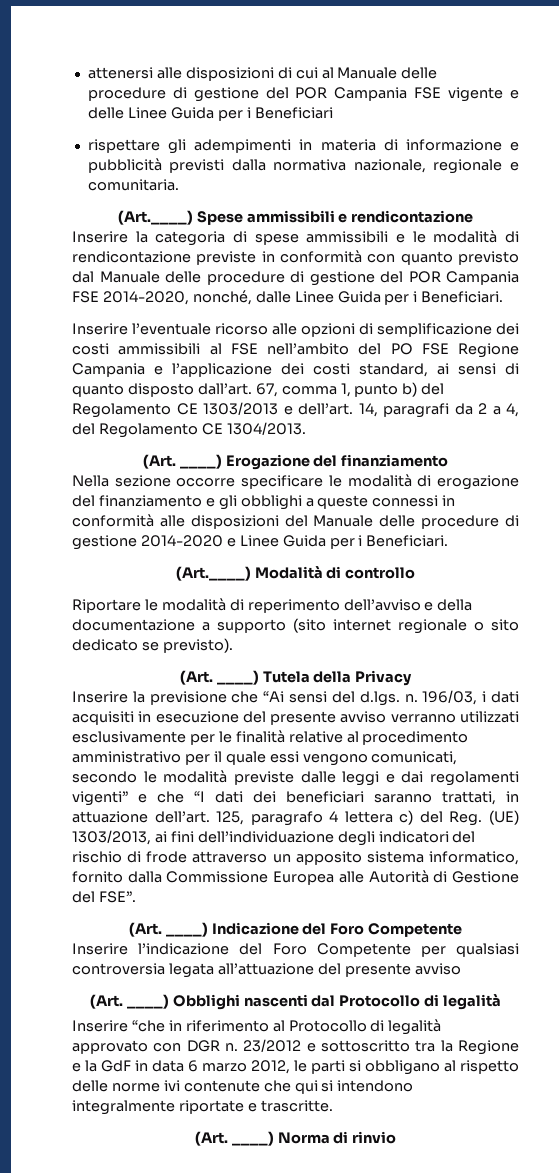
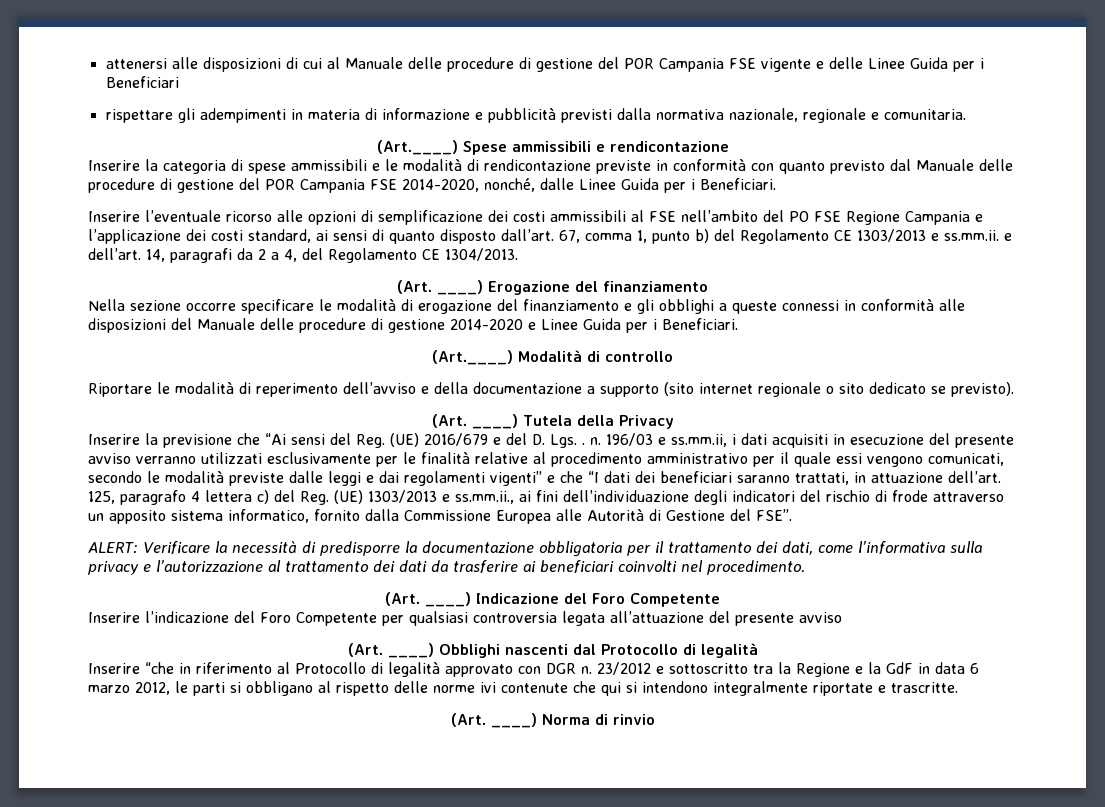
- 67, comma 1, punto b) del Regolamento CE 1303/2013 e dell’art.
+ 67, comma 1, punto b) del Regolamento CE 1303/2013 e ss.mm.ii. e dell’art.
- Inserire la previsione che “Ai sensi del d.lgs. n. 196/03, i dati acquisiti in esecuzione del presente avviso verranno utilizzati esclusivamente per le finalità relative al procedimento amministrativo per il quale essi vengono comunicati, secondo le modalità previste dalle leggi e dai regolamenti vigenti” e che “I dati dei beneficiari saranno trattati, in attuazione dell’art.
+ Inserire la previsione che “Ai sensi del Reg. (UE) 2016/679 e del D. Lgs. . n. 196/03 e ss.mm.ii, i dati acquisiti in esecuzione del presente avviso verranno utilizzati esclusivamente per le finalità relative al procedimento amministrativo per il quale essi vengono comunicati, secondo le modalità previste dalle leggi e dai regolamenti vigenti” e che “I dati dei beneficiari saranno trattati, in attuazione dell’art.
- 125, paragrafo 4 lettera c) del Reg. (UE) 1303/2013, ai fini dell’individuazione degli indicatori del rischio di frode attraverso un apposito sistema informatico, fornito dalla Commissione Europea alle Autorità di Gestione del FSE”.
+ 125, paragrafo 4 lettera c) del Reg. (UE) 1303/2013 e ss.mm.ii., ai fini dell’individuazione degli indicatori del rischio di frode attraverso un apposito sistema informatico, fornito dalla Commissione Europea alle Autorità di Gestione del FSE”.
+ ALERT: Verificare la necessità di predisporre la documentazione obbligatoria per il trattamento dei dati, come l’informativa sulla privacy e l’autorizzazione al trattamento dei dati da trasferire ai beneficiari coinvolti nel procedimento.

